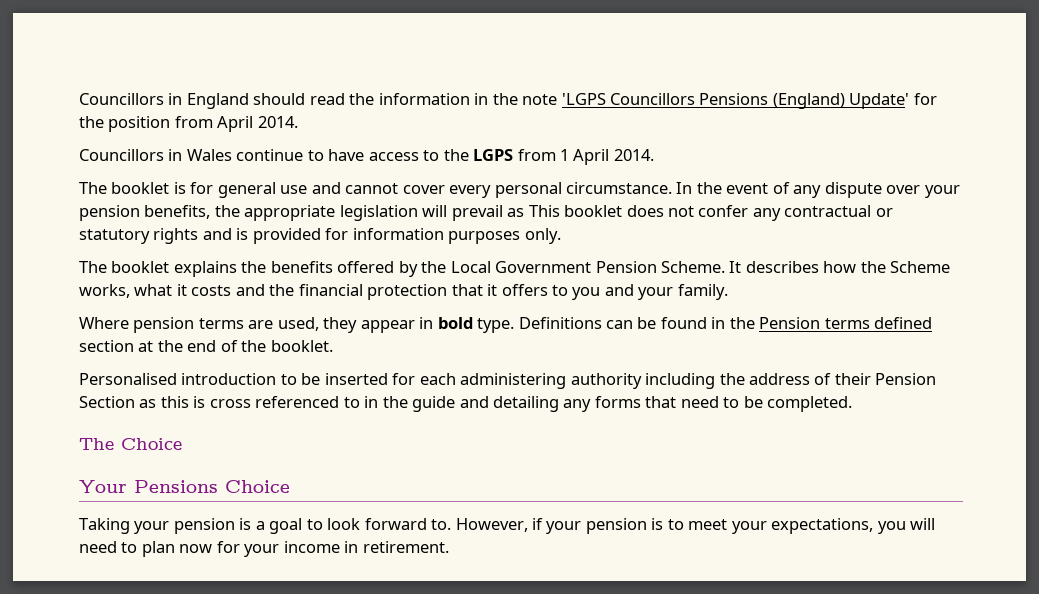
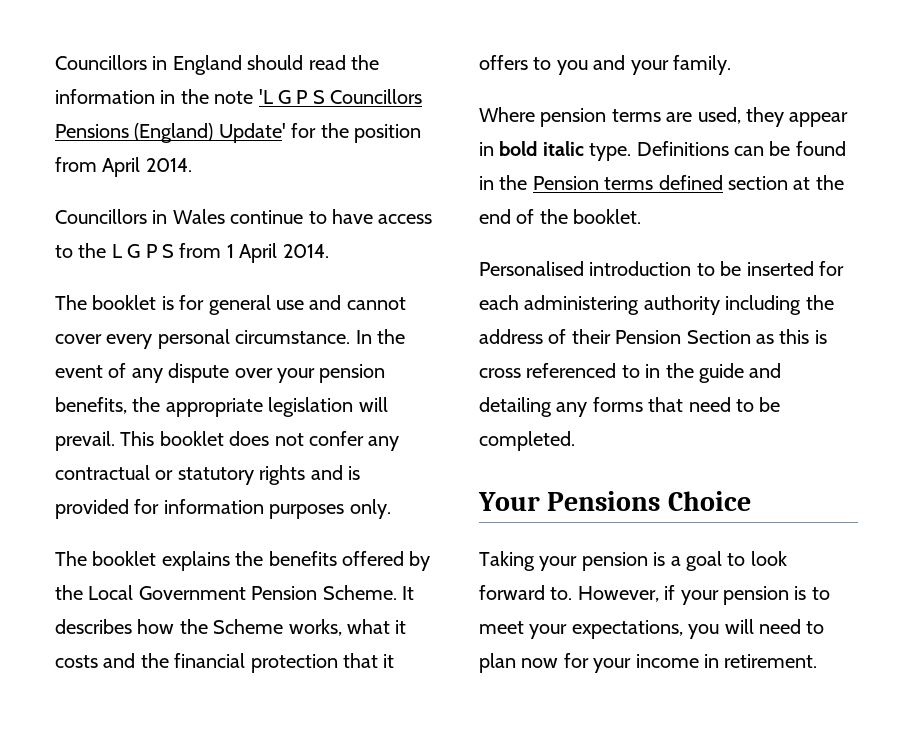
- Councillors in England should read the information in the note 'LGPS Councillors Pensions (England) Update' for the position from April 2014.
+ Councillors in England should read the information in the note 'L G P S Councillors Pensions (England) Update' for the position from April 2014.
- Councillors in Wales continue to have access to the LGPS from 1 April 2014.
+ Councillors in Wales continue to have access to the L G P S from 1 April 2014.
- In the event of any dispute over your pension benefits, the appropriate legislation will prevail as This booklet does not confer any contractual or statutory rights and is provided for information purposes only.
+ In the event of any dispute over your pension benefits, the appropriate legislation will prevail. This booklet does not confer any contractual or statutory rights and is provided for information purposes only.
- Where pension terms are used, they appear in bold type.
+ Where pension terms are used, they appear in bold italic type.
- The Choice

